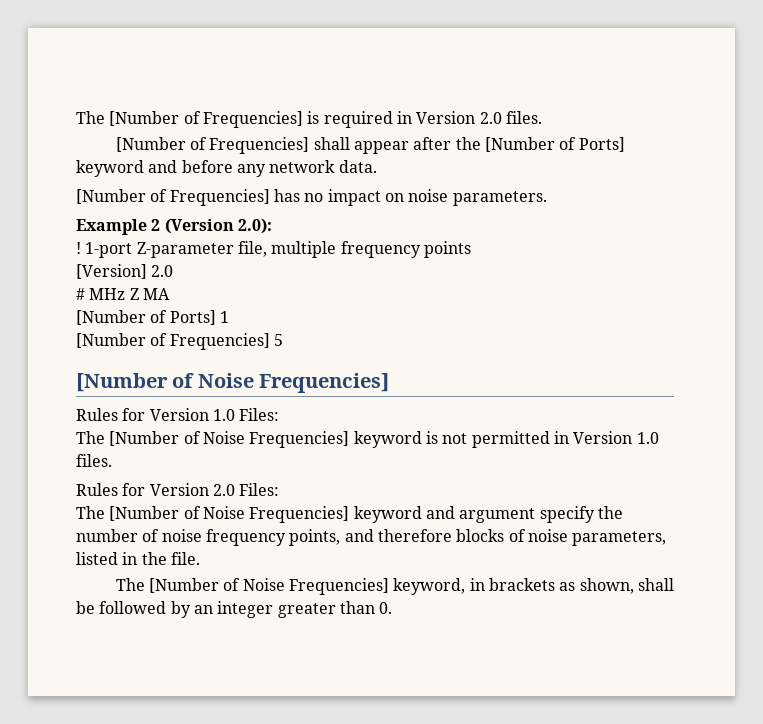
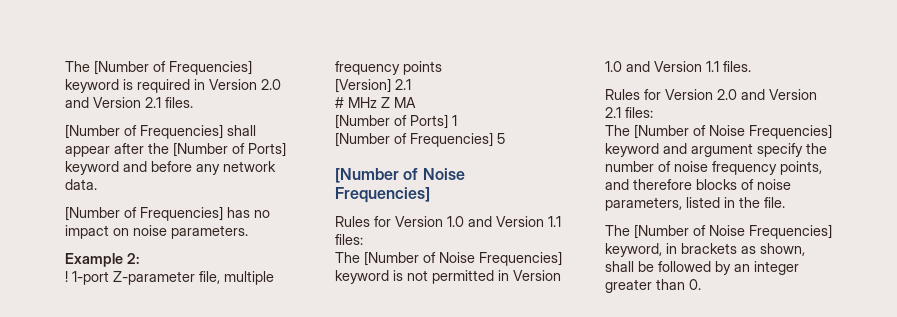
- The [Number of Frequencies] is required in Version 2.0 files.
+ The [Number of Frequencies] keyword is required in Version 2.0 and Version 2.1 files.
- Example 2 (Version 2.0):
+ Example 2:
- [Version] 2.0
+ [Version] 2.1
- Rules for Version 1.0 Files:
+ Rules for Version 1.0 and Version 1.1 files:
- The [Number of Noise Frequencies] keyword is not permitted in Version 1.0 files.
+ The [Number of Noise Frequencies] keyword is not permitted in Version 1.0 and Version 1.1 files.
- Rules for Version 2.0 Files:
+ Rules for Version 2.0 and Version 2.1 files:

